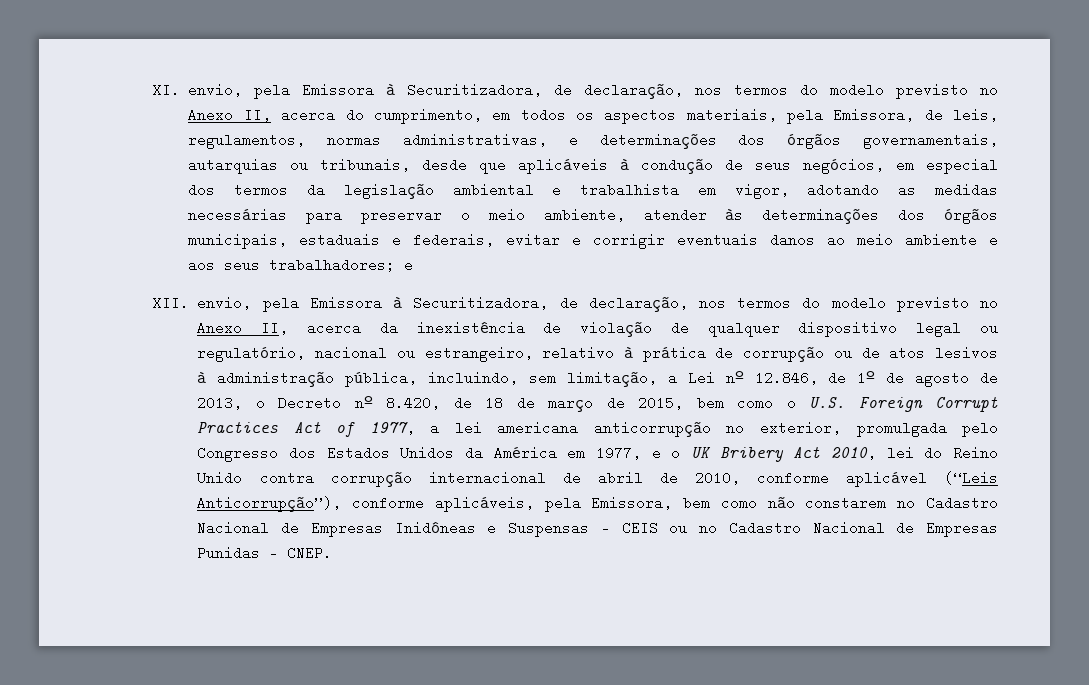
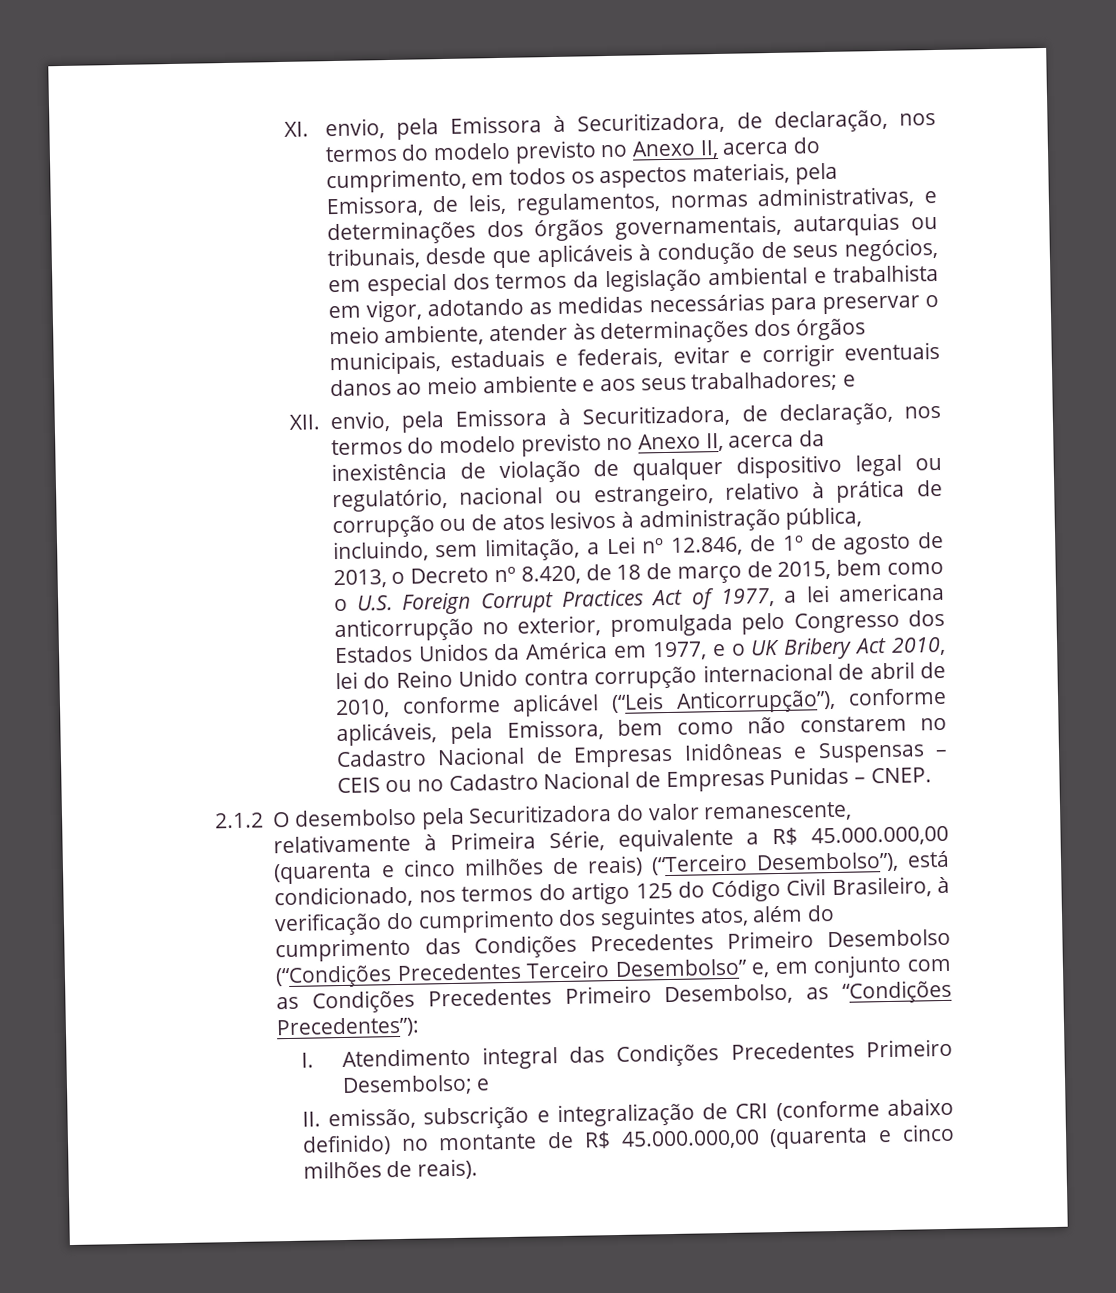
+ 2.1.2 O desembolso pela Securitizadora do valor remanescente, relativamente à Primeira Série, equivalente a R$ 45.000.000,00 (quarenta e cinco milhões de reais) (“Terceiro Desembolso”), está condicionado, nos termos do artigo 125 do Código Civil Brasileiro, à verificação do cumprimento dos seguintes atos, além do cumprimento das Condições Precedentes Primeiro Desembolso (“Condições Precedentes Terceiro Desembolso” e, em conjunto com as Condições Precedentes Primeiro Desembolso, as “Condições Precedentes”):
+ I. Atendimento integral das Condições Precedentes Primeiro Desembolso; e
+ II. emissão, subscrição e integralização de CRI (conforme abaixo definido) no montante de R$ 45.000.000,00 (quarenta e cinco milhões de reais).

